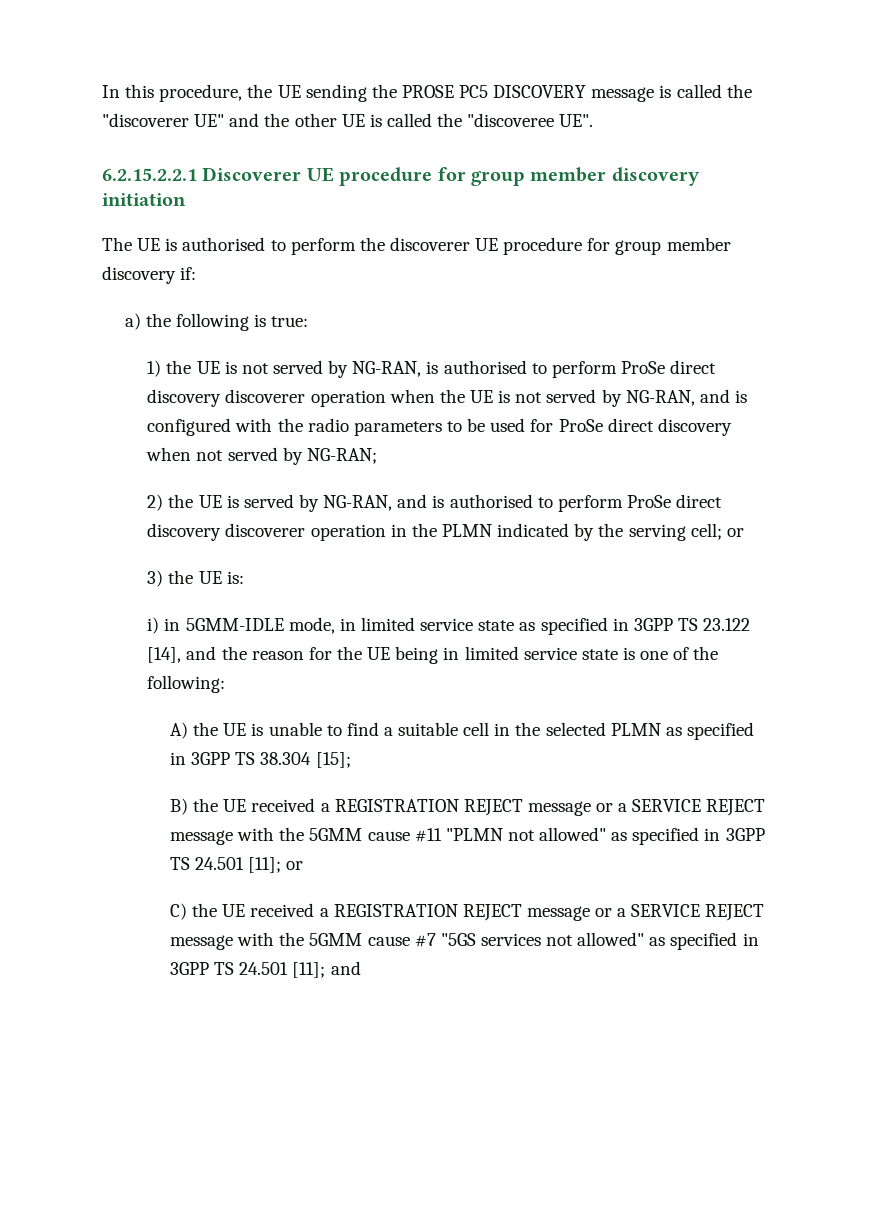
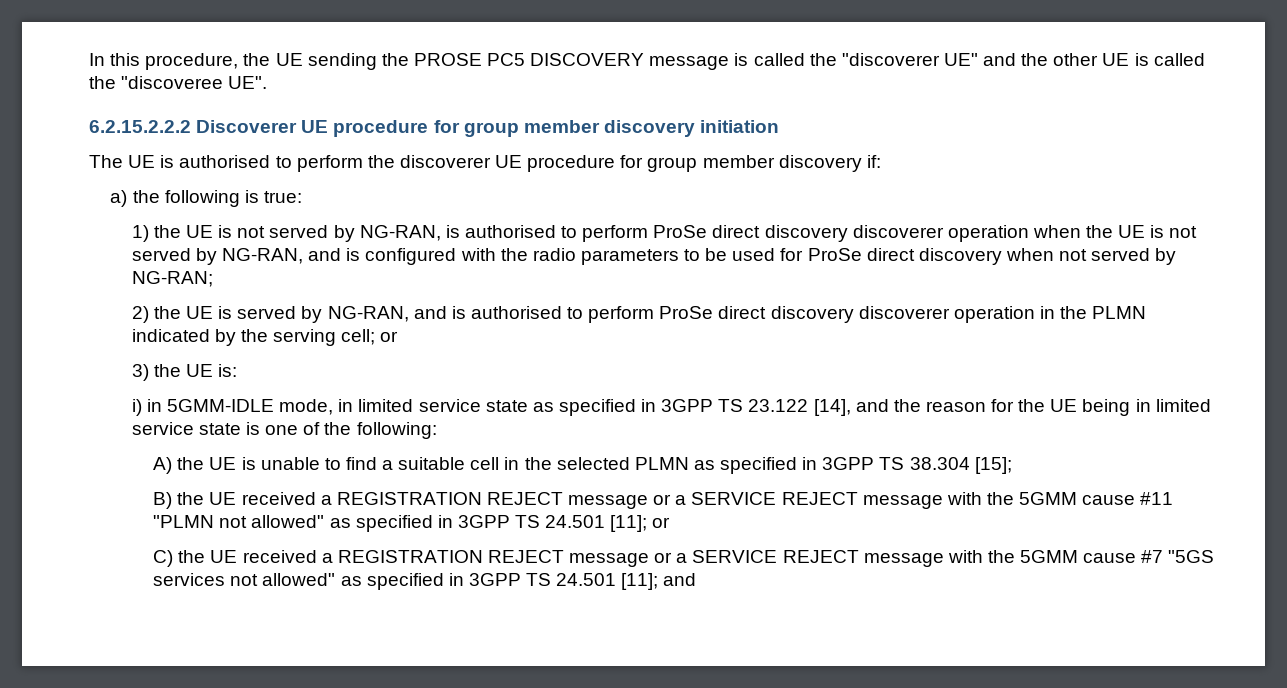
- 6.2.15.2.2.1 Discoverer UE procedure for group member discovery initiation
+ 6.2.15.2.2.2 Discoverer UE procedure for group member discovery initiation

